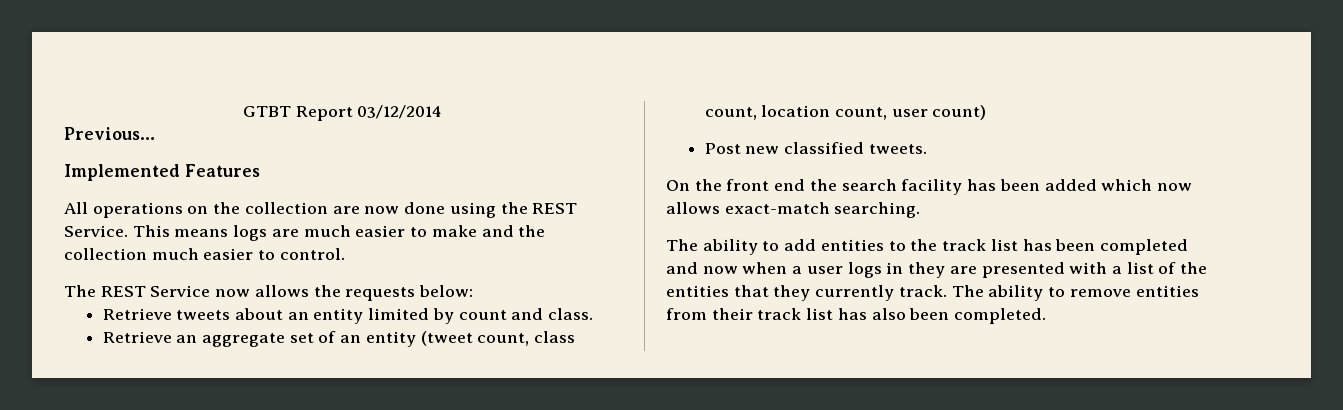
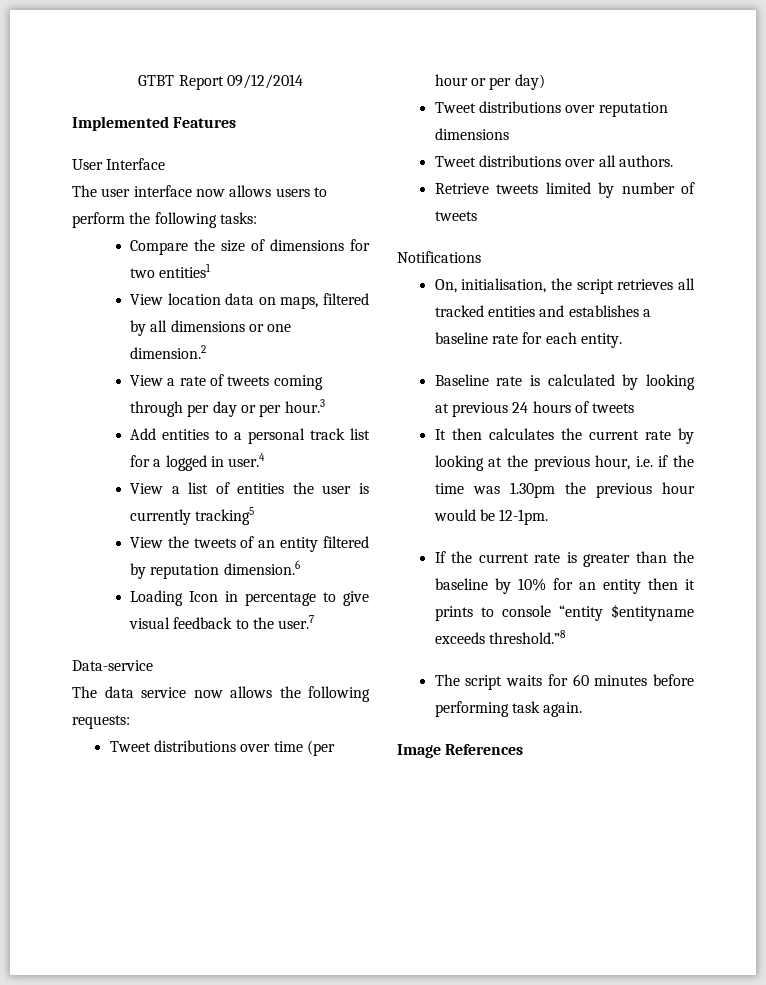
- GTBT Report 03/12/2014
- Previous…
+ GTBT Report 09/12/2014
- All operations on the collection are now done using the REST Service. This means logs are much easier to make and the collection much easier to control.
- The REST Service now allows the requests below:
- Retrieve tweets about an entity limited by count and class.
- Retrieve an aggregate set of an entity (tweet count, class count, location count, user count)
- Post new classified tweets.
- On the front end the search facility has been added which now allows exact-match searching.
- The ability to add entities to the track list has been completed and now when a user logs in they are presented with a list of the entities that they currently track. The ability to remove entities from their track list has also been completed.
+ User Interface
+ The user interface now allows users to perform the following tasks:
+ Compare the size of dimensions for two entities1
+ View location data on maps, filtered by all dimensions or one dimension.2
+ View a rate of tweets coming through per day or per hour.3
+ Add entities to a personal track list for a logged in user.4
+ View a list of entities the user is currently tracking5
+ View the tweets of an entity filtered by reputation dimension.6
+ Loading Icon in percentage to give visual feedback to the user.7
+ Data-service
+ The data service now allows the following requests:
+ Tweet distributions over time (per hour or per day)
+ Tweet distributions over reputation dimensions
+ Tweet distributions over all authors.
+ Retrieve tweets limited by number of tweets
+ Notifications
+ On, initialisation, the script retrieves all tracked entities and establishes a baseline rate for each entity.
+ Baseline rate is calculated by looking at previous 24 hours of tweets
+ It then calculates the current rate by looking at the previous hour, i.e. if the time was 1.30pm the previous hour would be 12-1pm.
+ If the current rate is greater than the baseline by 10% for an entity then it prints to console “entity $entityname exceeds threshold.”8
+ The script waits for 60 minutes before performing task again.
+ Image References

